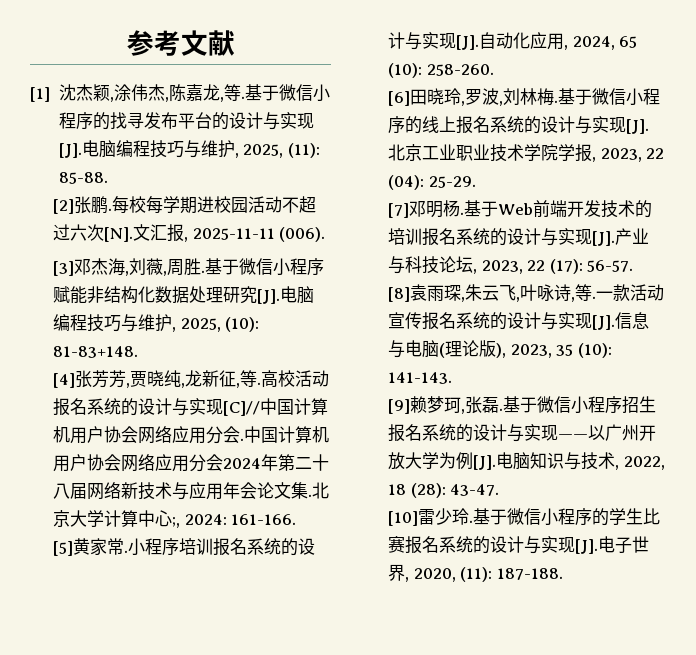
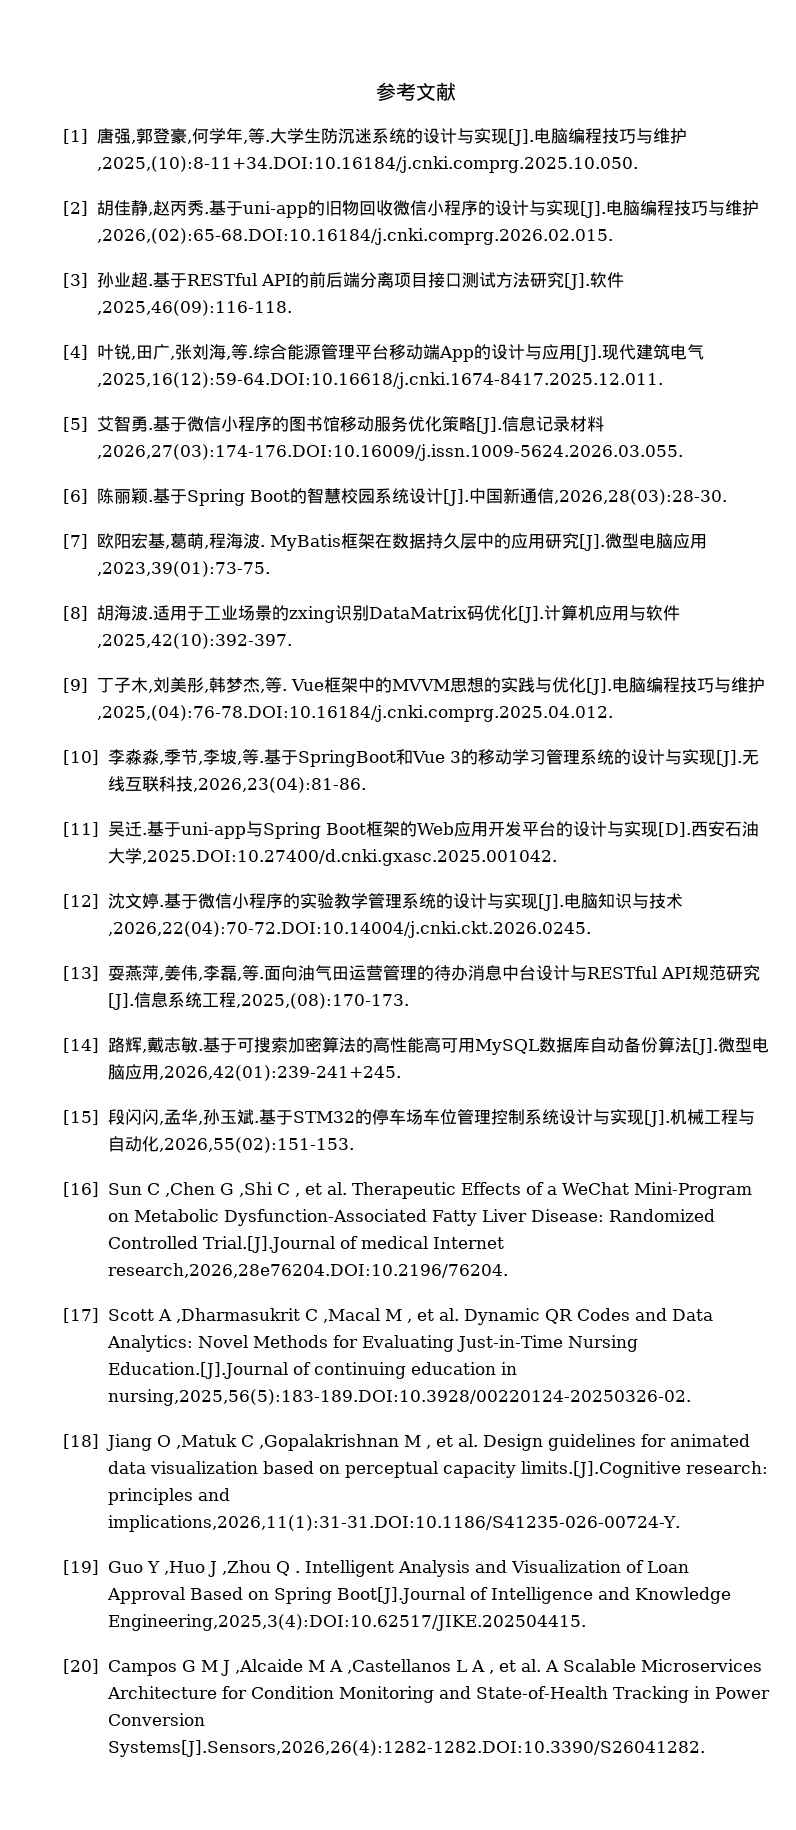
- [1]沈杰颖,涂伟杰,陈嘉龙,等.基于微信小程序的找寻发布平台的设计与实现[J].电脑编程技巧与维护, 2025, (11): 85-88.
- [2]张鹏.每校每学期进校园活动不超过六次[N].文汇报, 2025-11-11 (006).
- [3]邓杰海,刘薇,周胜.基于微信小程序赋能非结构化数据处理研究[J].电脑编程技巧与维护, 2025, (10): 81-83+148.
- [4]张芳芳,贾晓纯,龙新征,等.高校活动报名系统的设计与实现[C]//中国计算机用户协会网络应用分会.中国计算机用户协会网络应用分会2024年第二十八届网络新技术与应用年会论文集.北京大学计算中心;, 2024: 161-166.
- [5]黄家常.小程序培训报名系统的设计与实现[J].自动化应用, 2024, 65 (10): 258-260.
- [6]田晓玲,罗波,刘林梅.基于微信小程序的线上报名系统的设计与实现[J].北京工业职业技术学院学报, 2023, 22 (04): 25-29.
- [7]邓明杨.基于Web前端开发技术的培训报名系统的设计与实现[J].产业与科技论坛, 2023, 22 (17): 56-57.
- [8]袁雨琛,朱云飞,叶咏诗,等.一款活动宣传报名系统的设计与实现[J].信息与电脑(理论版), 2023, 35 (10): 141-143.
- [9]赖梦珂,张磊.基于微信小程序招生报名系统的设计与实现——以广州开放大学为例[J].电脑知识与技术, 2022, 18 (28): 43-47.
- [10]雷少玲.基于微信小程序的学生比赛报名系统的设计与实现[J].电子世界, 2020, (11): 187-188.
+ [1]唐强,郭登豪,何学年,等.大学生防沉迷系统的设计与实现[J].电脑编程技巧与维护,2025,(10):8-11+34.DOI:10.16184/j.cnki.comprg.2025.10.050.
+ [2]胡佳静,赵丙秀.基于uni-app的旧物回收微信小程序的设计与实现[J].电脑编程技巧与维护,2026,(02):65-68.DOI:10.16184/j.cnki.comprg.2026.02.015.
+ [3]孙业超.基于RESTful API的前后端分离项目接口测试方法研究[J].软件,2025,46(09):116-118.
+ [4]叶锐,田广,张刘海,等.综合能源管理平台移动端App的设计与应用[J].现代建筑电气,2025,16(12):59-64.DOI:10.16618/j.cnki.1674-8417.2025.12.011.
+ [5]艾智勇.基于微信小程序的图书馆移动服务优化策略[J].信息记录材料,2026,27(03):174-176.DOI:10.16009/j.issn.1009-5624.2026.03.055.
+ [6]陈丽颖.基于Spring Boot的智慧校园系统设计[J].中国新通信,2026,28(03):28-30.
+ [7]欧阳宏基,葛萌,程海波. MyBatis框架在数据持久层中的应用研究[J].微型电脑应用,2023,39(01):73-75.
+ [8]胡海波.适用于工业场景的zxing识别DataMatrix码优化[J].计算机应用与软件,2025,42(10):392-397.
+ [9]丁子木,刘美彤,韩梦杰,等. Vue框架中的MVVM思想的实践与优化[J].电脑编程技巧与维护,2025,(04):76-78.DOI:10.16184/j.cnki.comprg.2025.04.012.
+ [10]李淼淼,季节,李坡,等.基于SpringBoot和Vue 3的移动学习管理系统的设计与实现[J].无线互联科技,2026,23(04):81-86.
+ [11]吴迁.基于uni-app与Spring Boot框架的Web应用开发平台的设计与实现[D].西安石油大学,2025.DOI:10.27400/d.cnki.gxasc.2025.001042.
+ [12]沈文婷.基于微信小程序的实验教学管理系统的设计与实现[J].电脑知识与技术,2026,22(04):70-72.DOI:10.14004/j.cnki.ckt.2026.0245.
+ [13]耍燕萍,姜伟,李磊,等.面向油气田运营管理的待办消息中台设计与RESTful API规范研究[J].信息系统工程,2025,(08):170-173.
+ [14]路辉,戴志敏.基于可搜索加密算法的高性能高可用MySQL数据库自动备份算法[J].微型电脑应用,2026,42(01):239-241+245.
+ [15]段闪闪,孟华,孙玉斌.基于STM32的停车场车位管理控制系统设计与实现[J].机械工程与自动化,2026,55(02):151-153.
+ [16] Sun C ,Chen G ,Shi C , et al. Therapeutic Effects of a WeChat Mini-Program on Metabolic Dysfunction-Associated Fatty Liver Disease: Randomized Controlled Trial.[J].Journal of medical Internet research,2026,28e76204.DOI:10.2196/76204.
+ [17] Scott A ,Dharmasukrit C ,Macal M , et al. Dynamic QR Codes and Data Analytics: Novel Methods for Evaluating Just-in-Time Nursing Education.[J].Journal of continuing education in nursing,2025,56(5):183-189.DOI:10.3928/00220124-20250326-02.
+ [18] Jiang O ,Matuk C ,Gopalakrishnan M , et al. Design guidelines for animated data visualization based on perceptual capacity limits.[J].Cognitive research: principles and implications,2026,11(1):31-31.DOI:10.1186/S41235-026-00724-Y.
+ [19] Guo Y ,Huo J ,Zhou Q . Intelligent Analysis and Visualization of Loan Approval Based on Spring Boot[J].Journal of Intelligence and Knowledge Engineering,2025,3(4):DOI:10.62517/JIKE.202504415.
+ [20] Campos G M J ,Alcaide M A ,Castellanos L A , et al. A Scalable Microservices Architecture for Condition Monitoring and State-of-Health Tracking in Power Conversion Systems[J].Sensors,2026,26(4):1282-1282.DOI:10.3390/S26041282.

